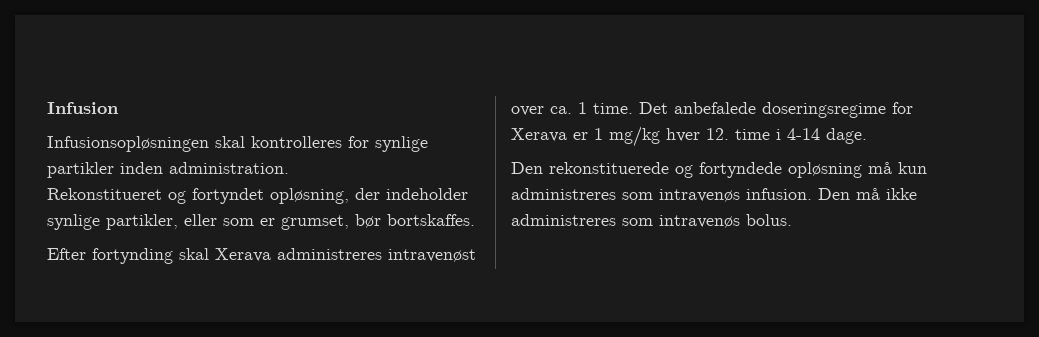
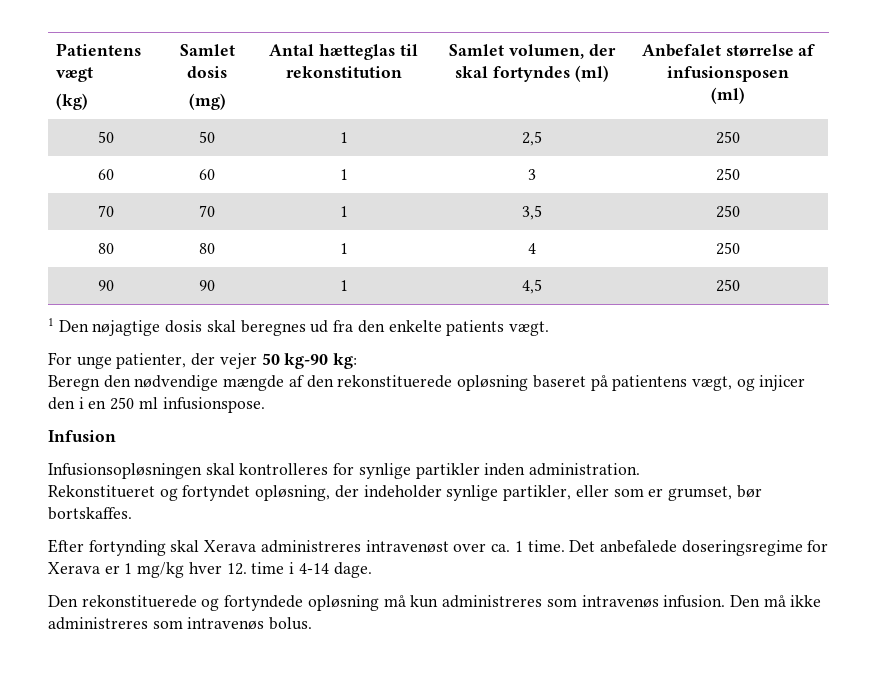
+ Patientens vægt
+ (kg) | Samlet dosis
+ (mg) | Antal hætteglas til rekonstitution | Samlet volumen, der skal fortyndes (ml) | Anbefalet størrelse af infusionsposen
+ (ml)
+ 50 | 50 | 1 | 2,5 | 250
+ 60 | 60 | 1 | 3 | 250
+ 70 | 70 | 1 | 3,5 | 250
+ 80 | 80 | 1 | 4 | 250
+ 90 | 90 | 1 | 4,5 | 250
+ 1 Den nøjagtige dosis skal beregnes ud fra den enkelte patients vægt.
+ For unge patienter, der vejer 50 kg-90 kg:
+ Beregn den nødvendige mængde af den rekonstituerede opløsning baseret på patientens vægt, og injicer den i en 250 ml infusionspose.

